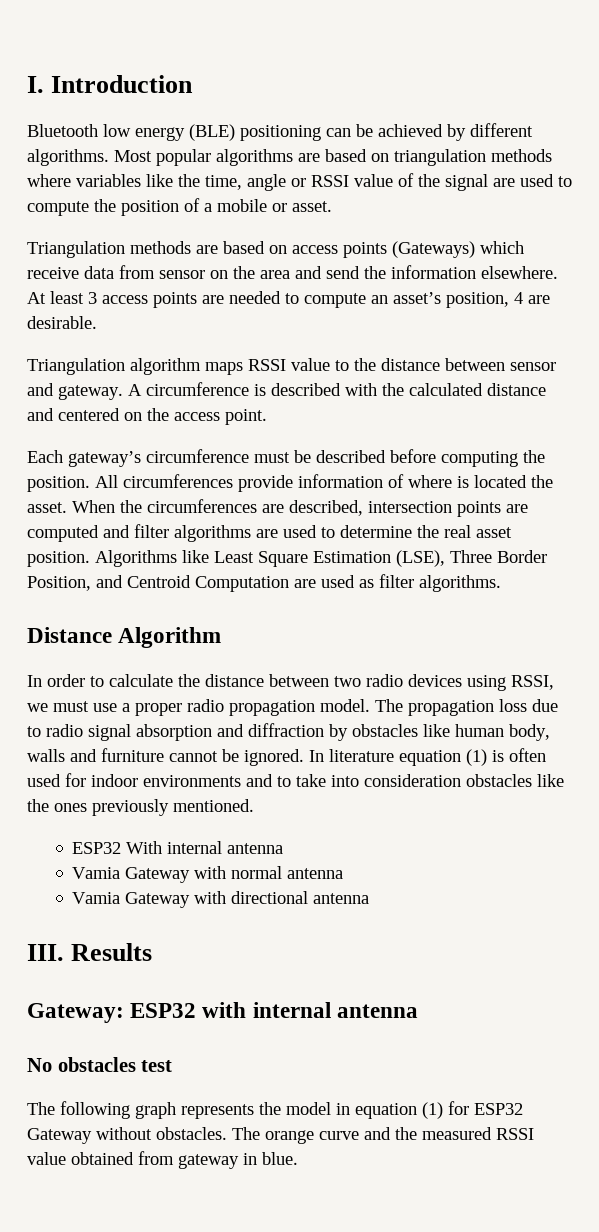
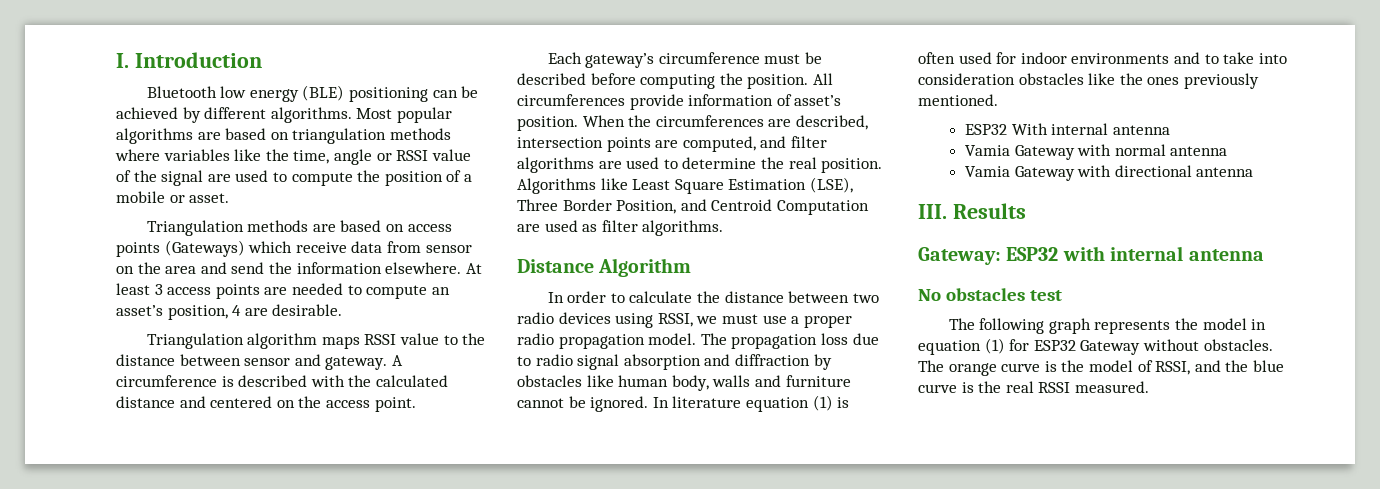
- All circumferences provide information of where is located the asset.
+ All circumferences provide information of asset’s position.
- When the circumferences are described, intersection points are computed and filter algorithms are used to determine the real asset position.
+ When the circumferences are described, intersection points are computed, and filter algorithms are used to determine the real position.
- The orange curve and the measured RSSI value obtained from gateway in blue.
+ The orange curve is the model of RSSI, and the blue curve is the real RSSI measured.

